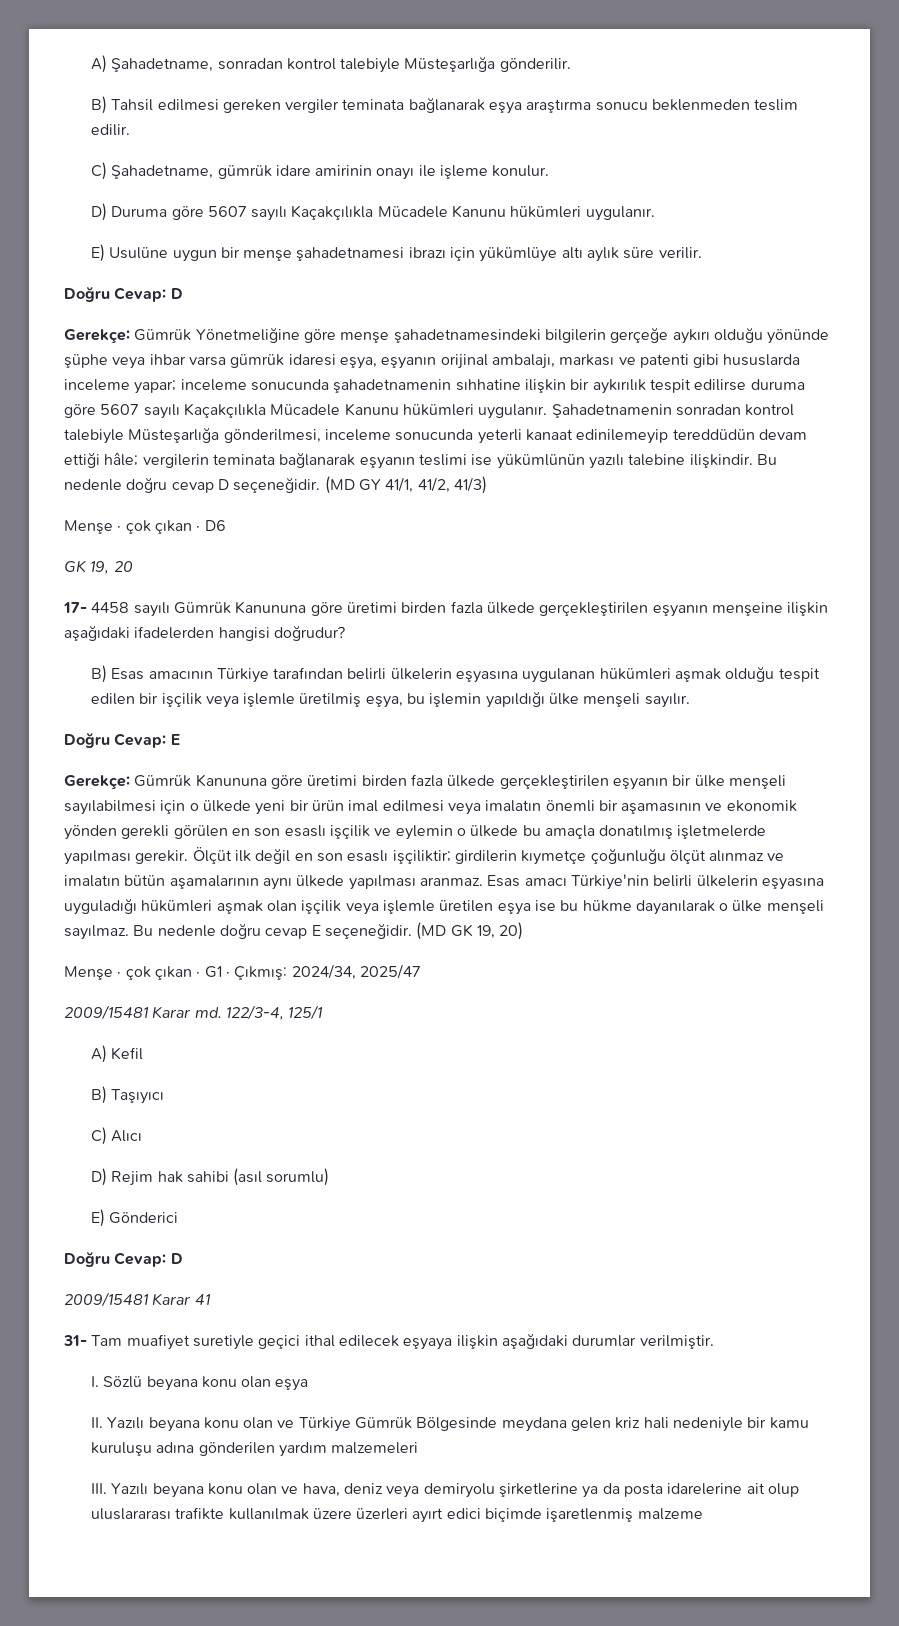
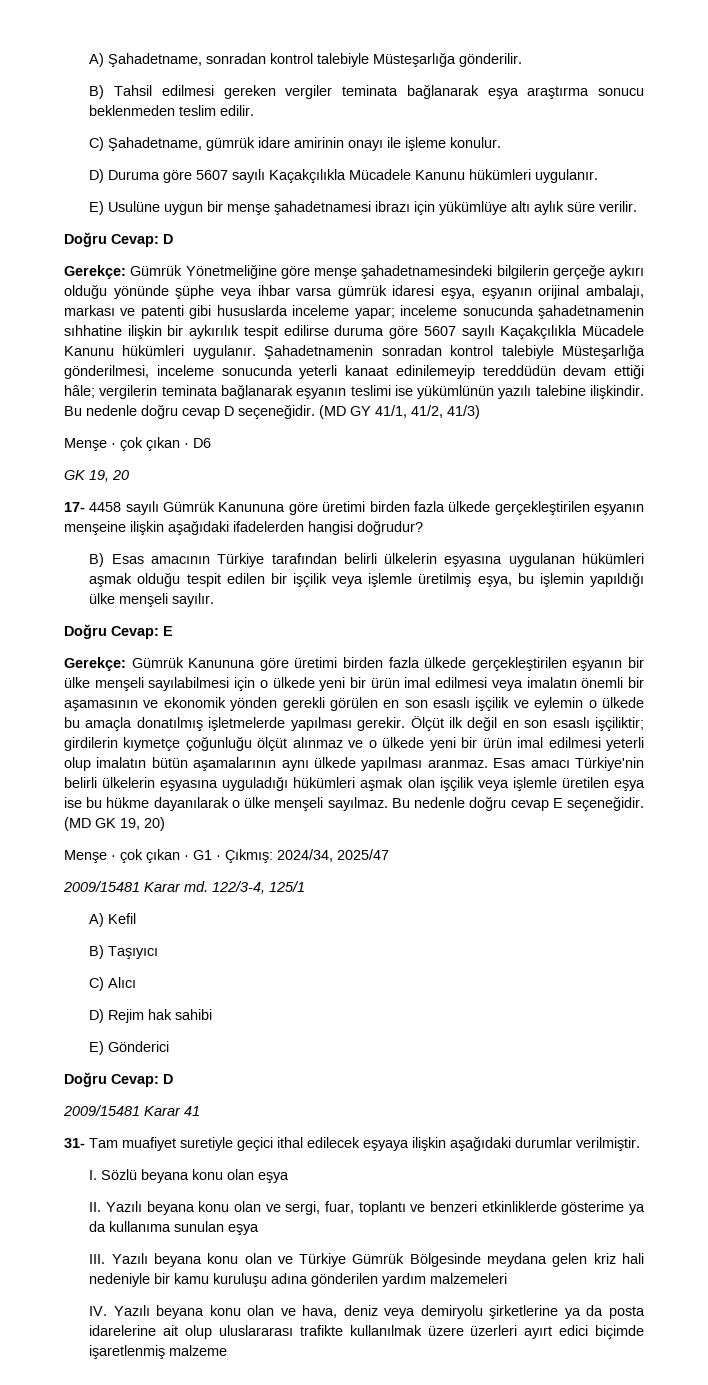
- Ölçüt ilk değil en son esaslı işçiliktir; girdilerin kıymetçe çoğunluğu ölçüt alınmaz ve imalatın bütün aşamalarının aynı ülkede yapılması aranmaz.
+ Ölçüt ilk değil en son esaslı işçiliktir; girdilerin kıymetçe çoğunluğu ölçüt alınmaz ve o ülkede yeni bir ürün imal edilmesi yeterli olup imalatın bütün aşamalarının aynı ülkede yapılması aranmaz.
- D) Rejim hak sahibi (asıl sorumlu)
+ D) Rejim hak sahibi
- II. Yazılı beyana konu olan ve Türkiye Gümrük Bölgesinde meydana gelen kriz hali nedeniyle bir kamu kuruluşu adına gönderilen yardım malzemeleri
+ II. Yazılı beyana konu olan ve sergi, fuar, toplantı ve benzeri etkinliklerde gösterime ya da kullanıma sunulan eşya
+ III. Yazılı beyana konu olan ve Türkiye Gümrük Bölgesinde meydana gelen kriz hali nedeniyle bir kamu kuruluşu adına gönderilen yardım malzemeleri
- III. Yazılı beyana konu olan ve hava, deniz veya demiryolu şirketlerine ya da posta idarelerine ait olup uluslararası trafikte kullanılmak üzere üzerleri ayırt edici biçimde işaretlenmiş malzeme
+ IV. Yazılı beyana konu olan ve hava, deniz veya demiryolu şirketlerine ya da posta idarelerine ait olup uluslararası trafikte kullanılmak üzere üzerleri ayırt edici biçimde işaretlenmiş malzeme

